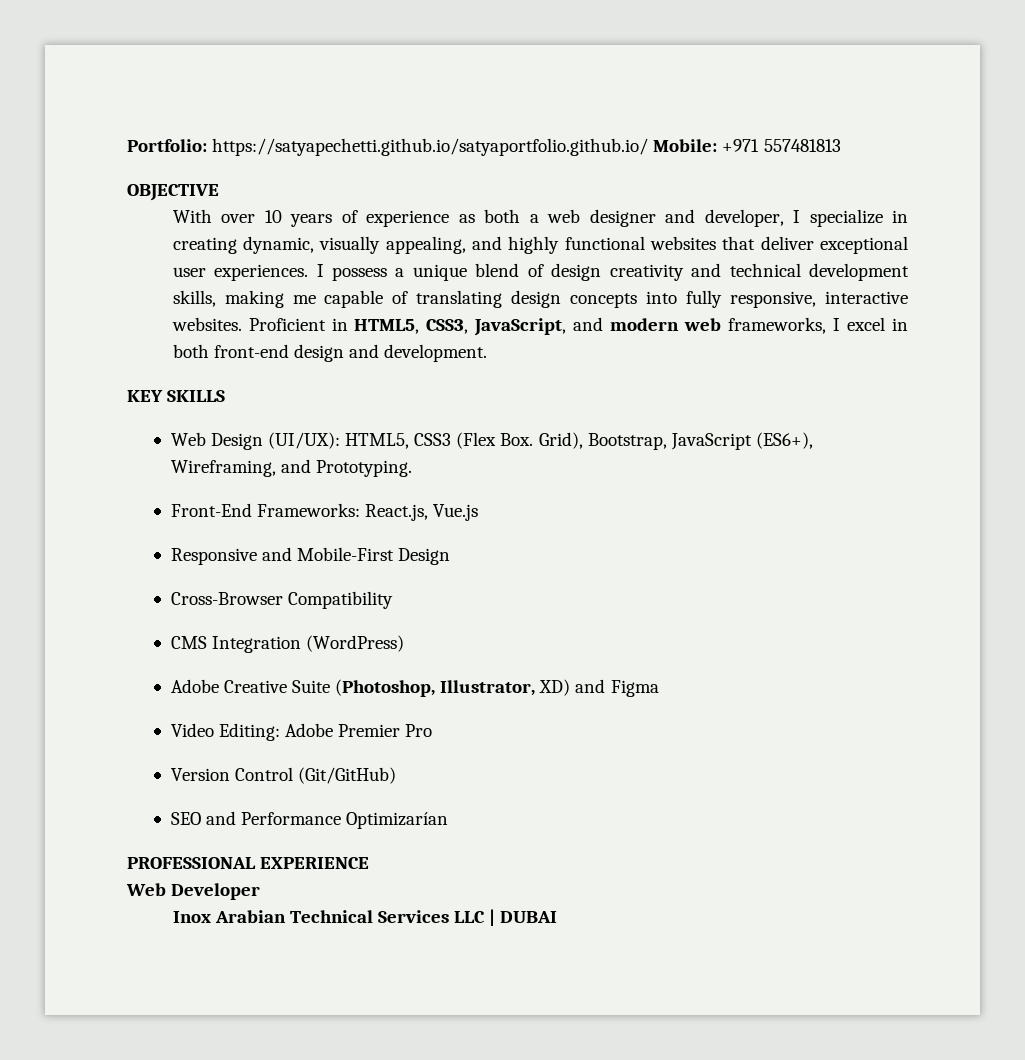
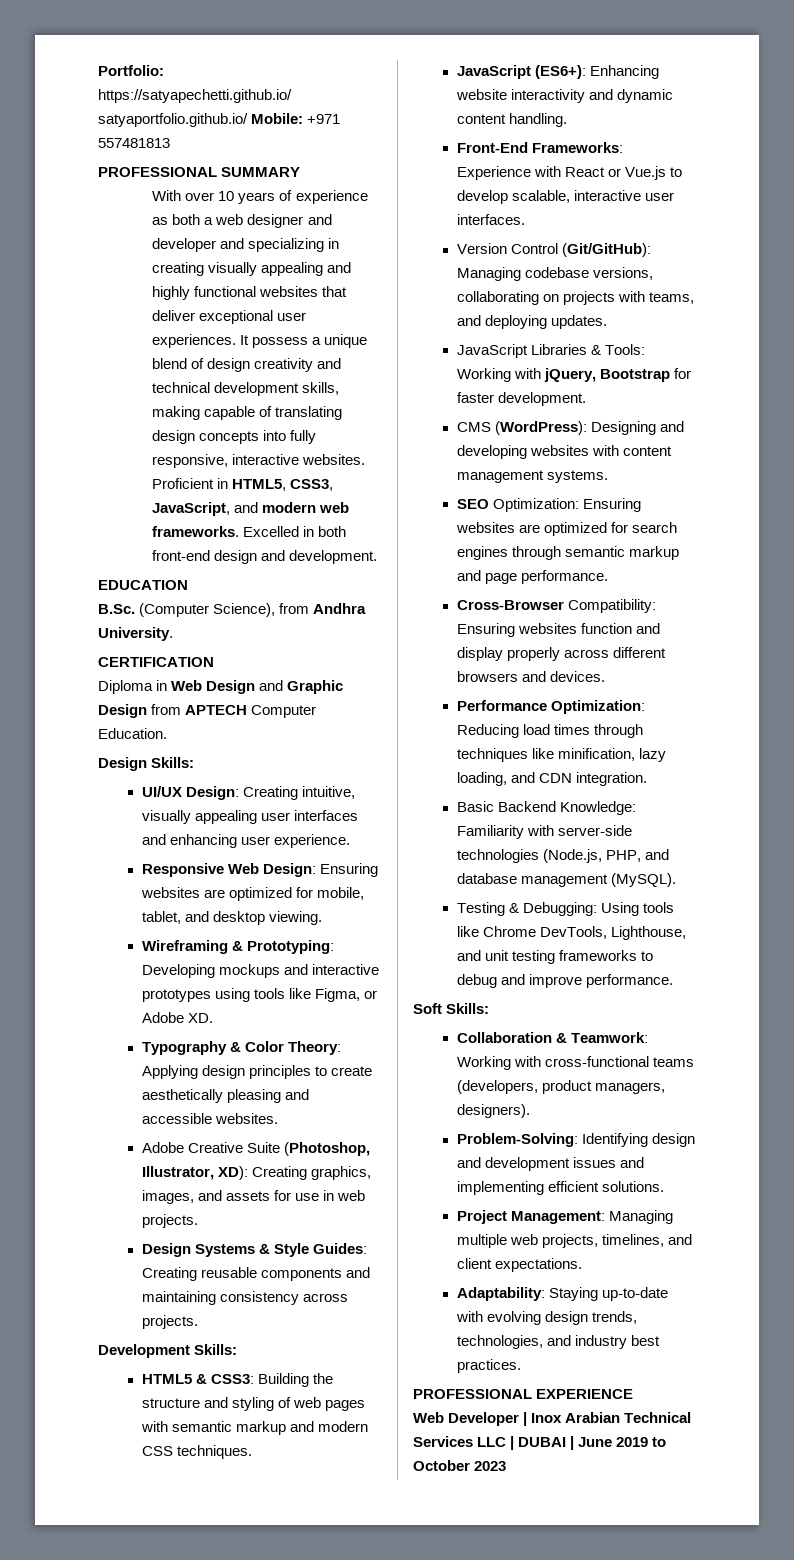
- OBJECTIVE
+ PROFESSIONAL SUMMARY
- With over 10 years of experience as both a web designer and developer, I specialize in creating dynamic, visually appealing, and highly functional websites that deliver exceptional user experiences.
+ With over 10 years of experience as both a web designer and developer and specializing in creating visually appealing and highly functional websites that deliver exceptional user experiences.
- I possess a unique blend of design creativity and technical development skills, making me capable of translating design concepts into fully responsive, interactive websites.
+ It possess a unique blend of design creativity and technical development skills, making capable of translating design concepts into fully responsive, interactive websites.
- Proficient in HTML5, CSS3, JavaScript, and modern web frameworks, I excel in both front-end design and development.
+ Proficient in HTML5, CSS3, JavaScript, and modern web frameworks. Excelled in both front-end design and development.
- KEY SKILLS
- Web Design (UI/UX): HTML5, CSS3 (Flex Box. Grid), Bootstrap, JavaScript (ES6+), Wireframing, and Prototyping.
- Front-End Frameworks: React.js, Vue.js
- Responsive and Mobile-First Design
- Cross-Browser Compatibility
- CMS Integration (WordPress)
+ EDUCATION
+ B.Sc. (Computer Science), from Andhra University.
+ CERTIFICATION
+ Diploma in Web Design and Graphic Design from APTECH Computer Education.
+ Design Skills:
+ UI/UX Design: Creating intuitive, visually appealing user interfaces and enhancing user experience.
+ Responsive Web Design: Ensuring websites are optimized for mobile, tablet, and desktop viewing.
+ Wireframing & Prototyping: Developing mockups and interactive prototypes using tools like Figma, or Adobe XD.
+ Typography & Color Theory: Applying design principles to create aesthetically pleasing and accessible websites.
- Adobe Creative Suite (Photoshop, Illustrator, XD) and Figma
- Video Editing: Adobe Premier Pro
- Version Control (Git/GitHub)
- SEO and Performance Optimizarían
+ Adobe Creative Suite (Photoshop, Illustrator, XD): Creating graphics, images, and assets for use in web projects.
+ Design Systems & Style Guides: Creating reusable components and maintaining consistency across projects.
+ Development Skills:
+ HTML5 & CSS3: Building the structure and styling of web pages with semantic markup and modern CSS techniques.
+ JavaScript (ES6+): Enhancing website interactivity and dynamic content handling.
+ Front-End Frameworks: Experience with React or Vue.js to develop scalable, interactive user interfaces.
+ Version Control (Git/GitHub): Managing codebase versions, collaborating on projects with teams, and deploying updates.
+ JavaScript Libraries & Tools: Working with jQuery, Bootstrap for faster development.
+ CMS (WordPress): Designing and developing websites with content management systems.
+ SEO Optimization: Ensuring websites are optimized for search engines through semantic markup and page performance.
+ Cross-Browser Compatibility: Ensuring websites function and display properly across different browsers and devices.
+ Performance Optimization: Reducing load times through techniques like minification, lazy loading, and CDN integration.
+ Basic Backend Knowledge: Familiarity with server-side technologies (Node.js, PHP, and database management (MySQL).
+ Testing & Debugging: Using tools like Chrome DevTools, Lighthouse, and unit testing frameworks to debug and improve performance.
+ Soft Skills:
+ Collaboration & Teamwork: Working with cross-functional teams (developers, product managers, designers).
+ Problem-Solving: Identifying design and development issues and implementing efficient solutions.
+ Project Management: Managing multiple web projects, timelines, and client expectations.
+ Adaptability: Staying up-to-date with evolving design trends, technologies, and industry best practices.
- Web Developer
- Inox Arabian Technical Services LLC | DUBAI
+ Web Developer | Inox Arabian Technical Services LLC | DUBAI | June 2019 to October 2023

